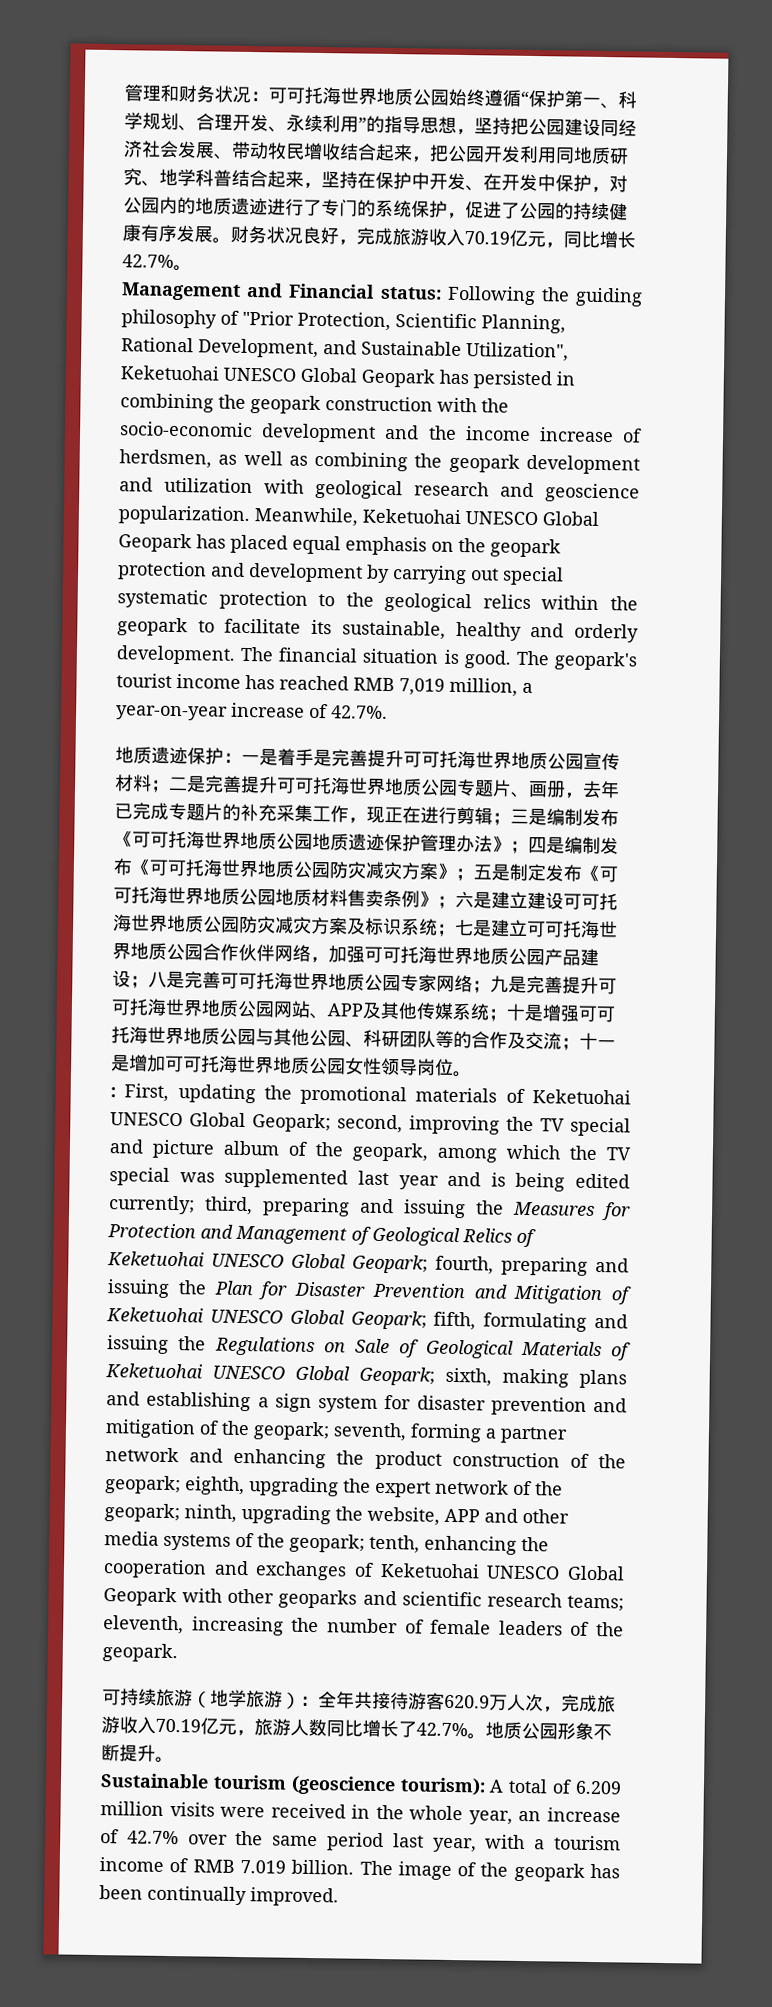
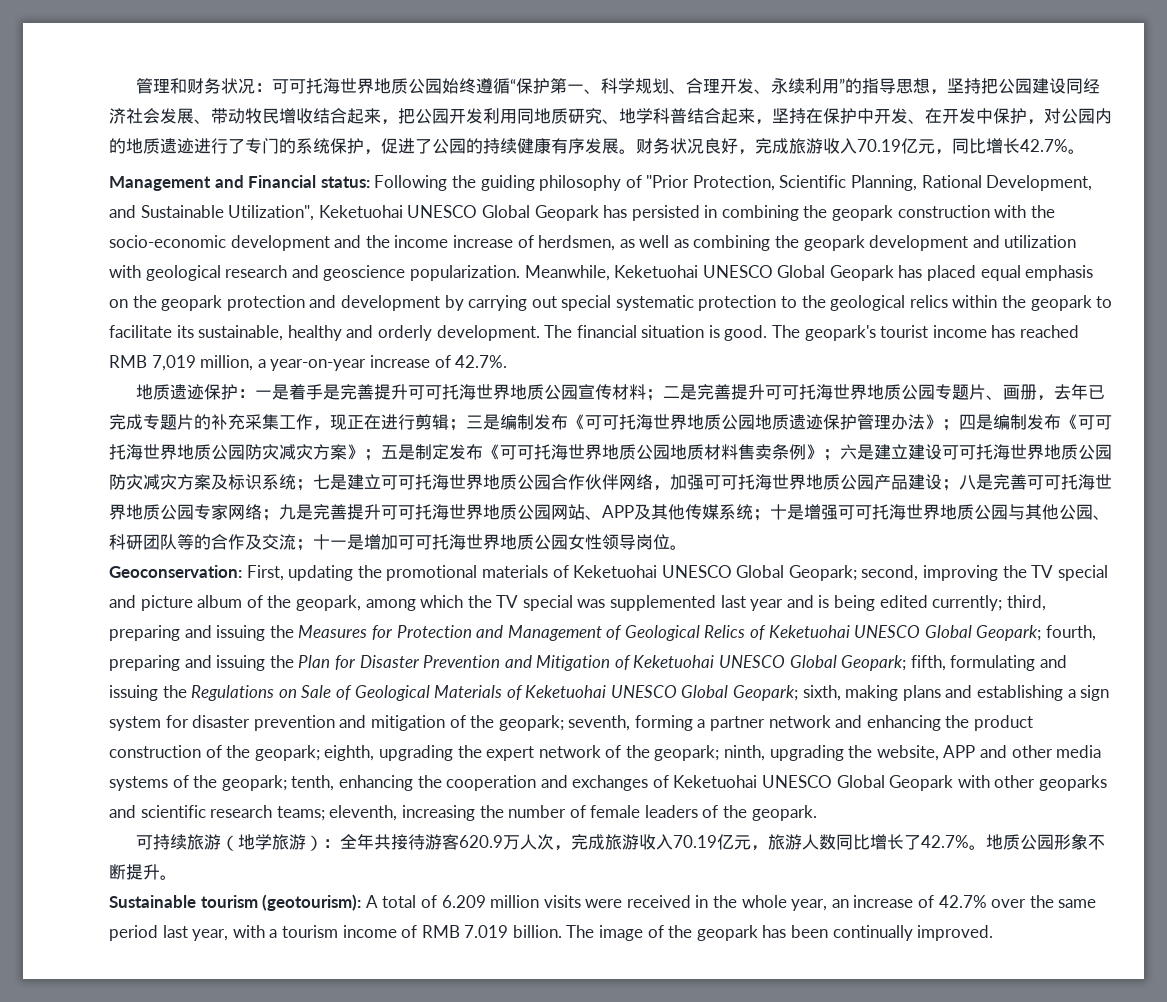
  十一是增加可可托海世界地质公园女性领导岗位。
- :
+ Geoconservation:
- Sustainable tourism (geoscience tourism): A total of 6.209 million visits were received in the whole year, an increase of 42.7% over the same period last year, with a tourism income of RMB 7.019 billion.
+ Sustainable tourism (geotourism): A total of 6.209 million visits were received in the whole year, an increase of 42.7% over the same period last year, with a tourism income of RMB 7.019 billion.

